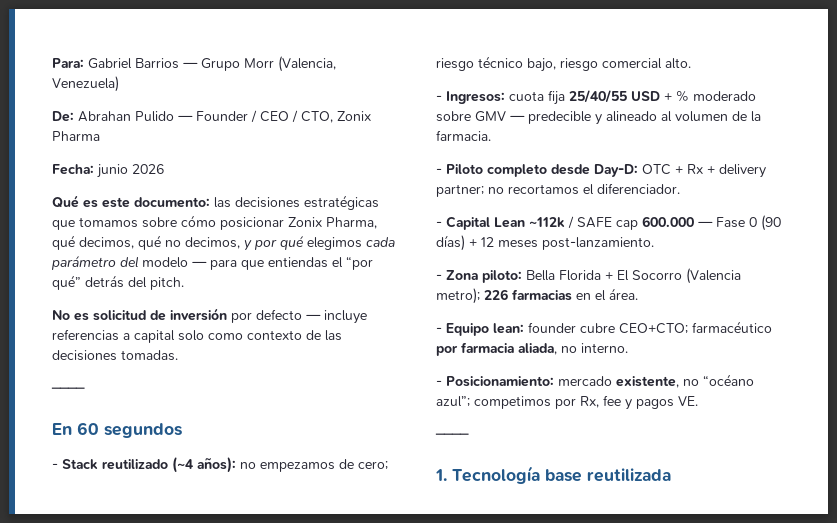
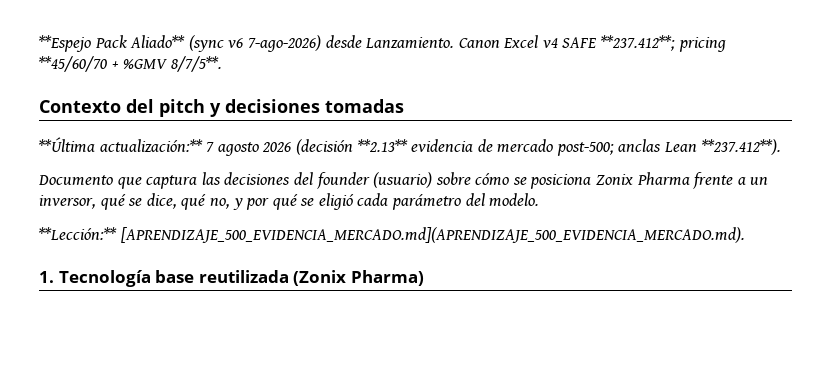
- Para: Gabriel Barrios — Grupo Morr (Valencia, Venezuela)
- De: Abrahan Pulido — Founder / CEO / CTO, Zonix Pharma
- Fecha: junio 2026
- Qué es este documento: las decisiones estratégicas que tomamos sobre cómo posicionar Zonix Pharma, qué decimos, qué no decimos, y por qué elegimos cada parámetro del modelo — para que entiendas el “por qué” detrás del pitch.
- No es solicitud de inversión por defecto — incluye referencias a capital solo como contexto de las decisiones tomadas.
- ────
- En 60 segundos
- - Stack reutilizado (~4 años): no empezamos de cero; riesgo técnico bajo, riesgo comercial alto.
- - Ingresos: cuota fija 25/40/55 USD + % moderado sobre GMV — predecible y alineado al volumen de la farmacia.
- - Piloto completo desde Day-D: OTC + Rx + delivery partner; no recortamos el diferenciador.
- - Capital Lean ~112k / SAFE cap 600.000 — Fase 0 (90 días) + 12 meses post-lanzamiento.
- - Zona piloto: Bella Florida + El Socorro (Valencia metro); 226 farmacias en el área.
- - Equipo lean: founder cubre CEO+CTO; farmacéutico por farmacia aliada, no interno.
- - Posicionamiento: mercado existente, no “océano azul”; competimos por Rx, fee y pagos VE.
- ────
+ **Espejo Pack Aliado** (sync v6 7-ago-2026) desde Lanzamiento. Canon Excel v4 SAFE **237.412**; pricing **45/60/70 + %GMV 8/7/5**.
+ Contexto del pitch y decisiones tomadas
+ **Última actualización:** 7 agosto 2026 (decisión **2.13** evidencia de mercado post-500; anclas Lean **237.412**).
+ Documento que captura las decisiones del founder (usuario) sobre cómo se posiciona Zonix Pharma frente a un inversor, qué se dice, qué no, y por qué se eligió cada parámetro del modelo.
+ **Lección:** [APRENDIZAJE_500_EVIDENCIA_MERCADO.md](APRENDIZAJE_500_EVIDENCIA_MERCADO.md).
- 1. Tecnología base reutilizada
+ 1. Tecnología base reutilizada (Zonix Pharma)

